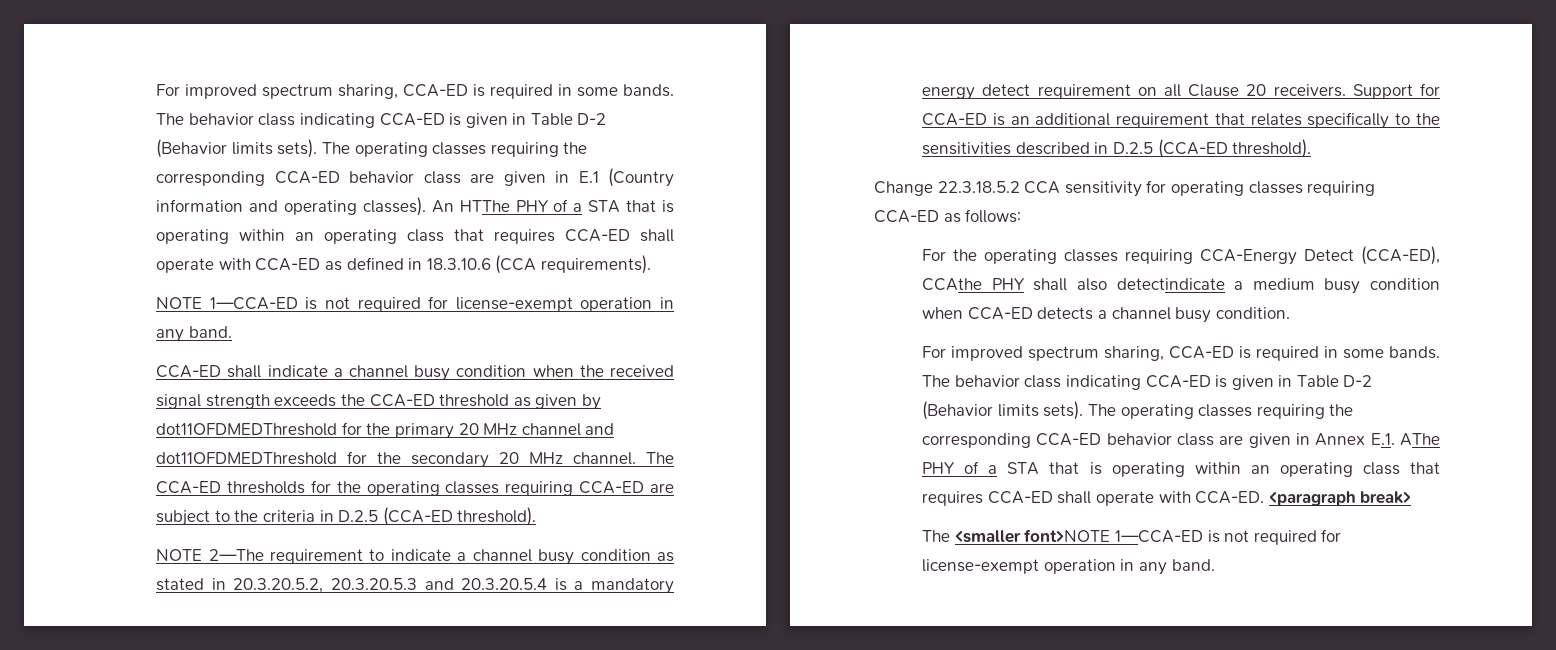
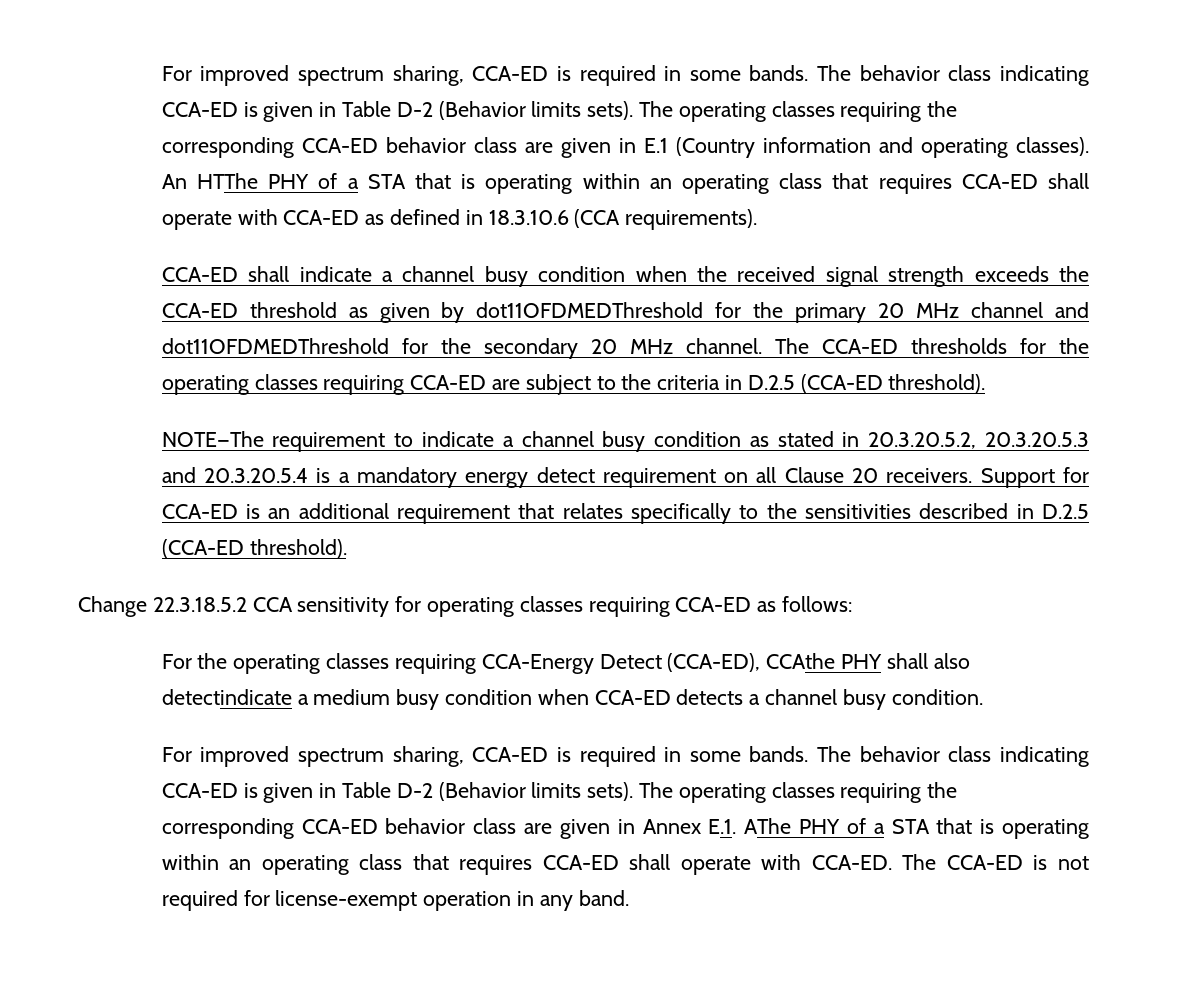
- NOTE 1—CCA-ED is not required for license-exempt operation in any band.
- NOTE 2—The requirement to indicate a channel busy condition as stated in 20.3.20.5.2, 20.3.20.5.3 and 20.3.20.5.4 is a mandatory energy detect requirement on all Clause 20 receivers.
+ NOTE—The requirement to indicate a channel busy condition as stated in 20.3.20.5.2, 20.3.20.5.3 and 20.3.20.5.4 is a mandatory energy detect requirement on all Clause 20 receivers.
- <paragraph break>
- The <smaller font>NOTE 1—CCA-ED is not required for license-exempt operation in any band.
+ The CCA-ED is not required for license-exempt operation in any band.

